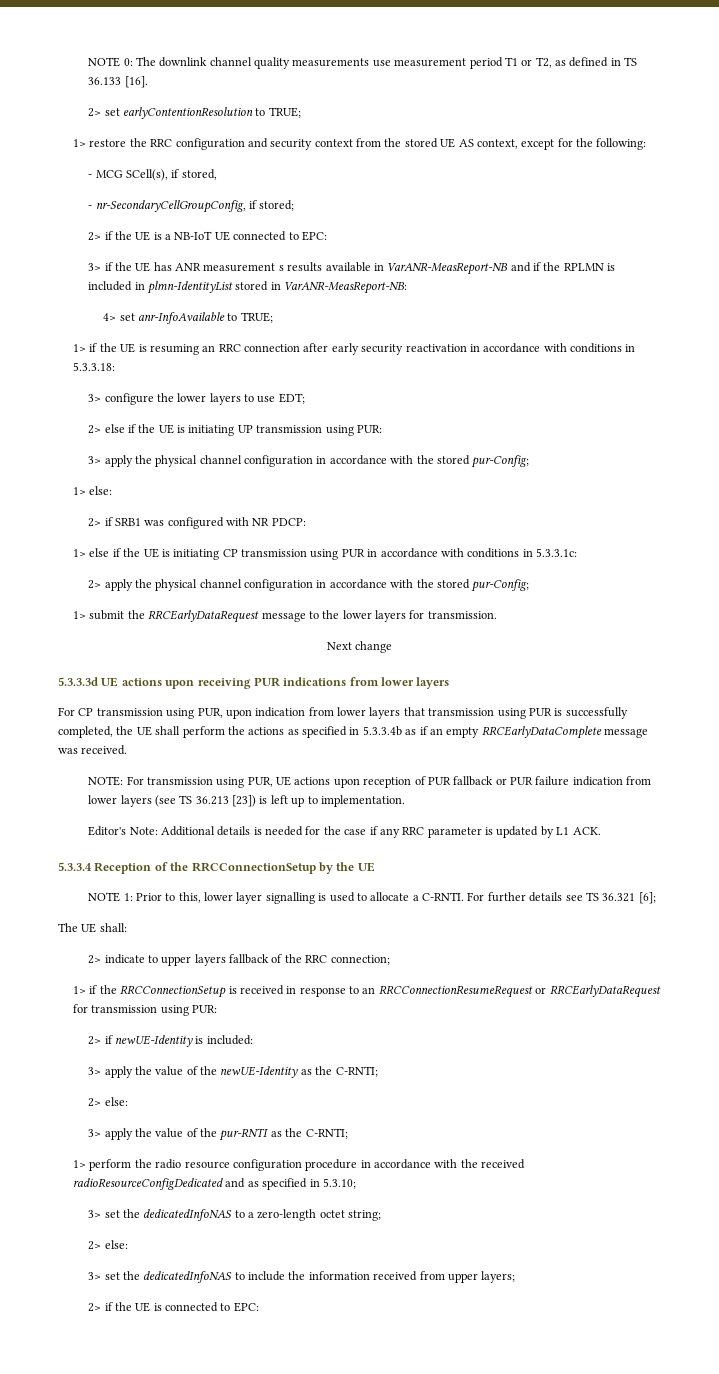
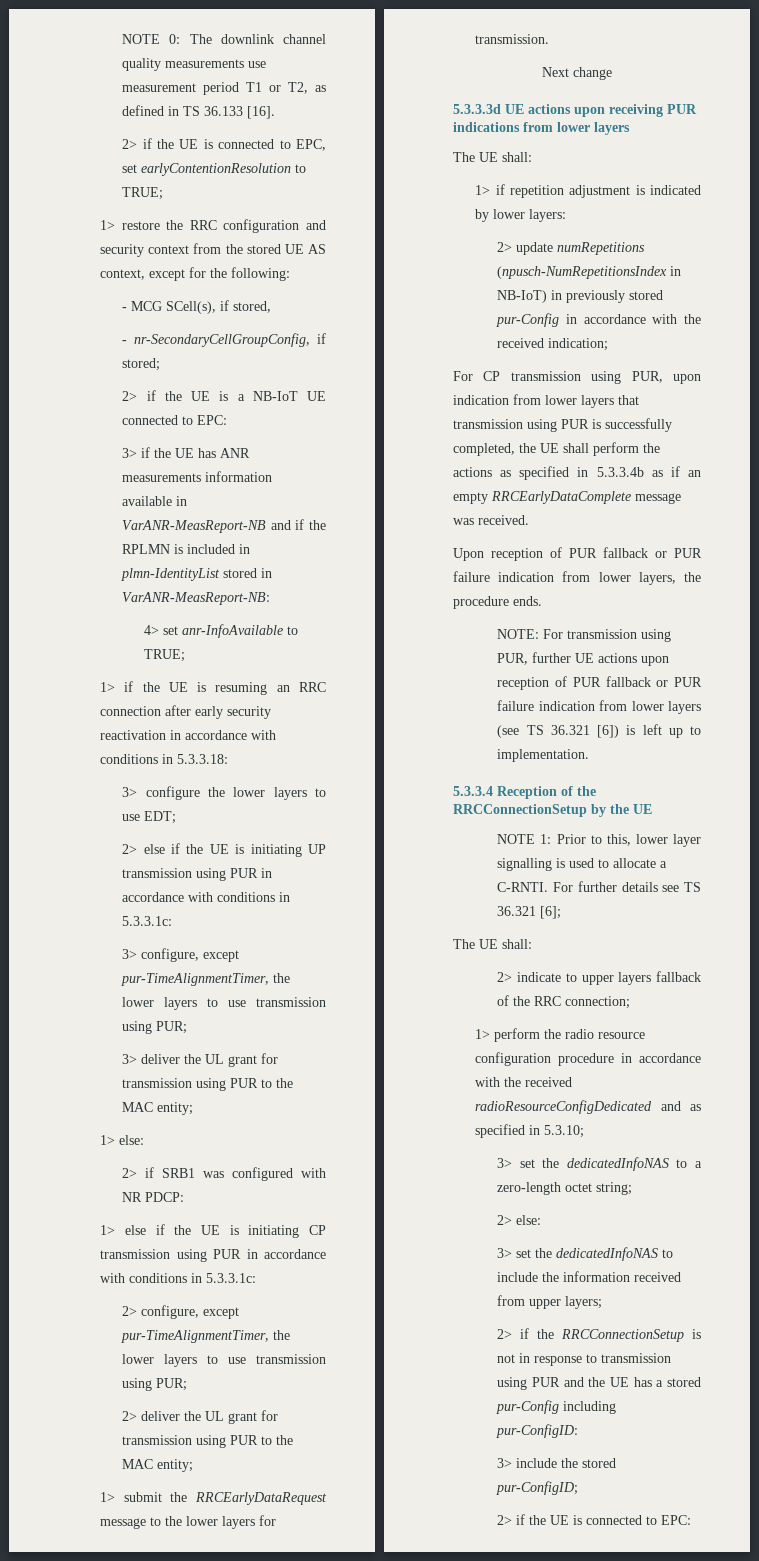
- 2> set earlyContentionResolution to TRUE;
+ 2> if the UE is connected to EPC, set earlyContentionResolution to TRUE;
- 3> if the UE has ANR measurement s results available in VarANR-MeasReport-NB and if the RPLMN is included in plmn-IdentityList stored in VarANR-MeasReport-NB:
+ 3> if the UE has ANR measurements information available in VarANR-MeasReport-NB and if the RPLMN is included in plmn-IdentityList stored in VarANR-MeasReport-NB:
- 2> else if the UE is initiating UP transmission using PUR:
- 3> apply the physical channel configuration in accordance with the stored pur-Config;
+ 2> else if the UE is initiating UP transmission using PUR in accordance with conditions in 5.3.3.1c:
+ 3> configure, except pur-TimeAlignmentTimer, the lower layers to use transmission using PUR;
+ 3> deliver the UL grant for transmission using PUR to the MAC entity;
- 2> apply the physical channel configuration in accordance with the stored pur-Config;
+ 2> configure, except pur-TimeAlignmentTimer, the lower layers to use transmission using PUR;
+ 2> deliver the UL grant for transmission using PUR to the MAC entity;
  5.3.3.3d UE actions upon receiving PUR indications from lower layers
+ The UE shall:
+ 1> if repetition adjustment is indicated by lower layers:
+ 2> update numRepetitions (npusch-NumRepetitionsIndex in NB-IoT) in previously stored pur-Config in accordance with the received indication;
+ Upon reception of PUR fallback or PUR failure indication from lower layers, the procedure ends.
- NOTE: For transmission using PUR, UE actions upon reception of PUR fallback or PUR failure indication from lower layers (see TS 36.213 [23]) is left up to implementation.
+ NOTE: For transmission using PUR, further UE actions upon reception of PUR fallback or PUR failure indication from lower layers (see TS 36.321 [6]) is left up to implementation.
- Editor's Note: Additional details is needed for the case if any RRC parameter is updated by L1 ACK.
- 1> if the RRCConnectionSetup is received in response to an RRCConnectionResumeRequest or RRCEarlyDataRequest for transmission using PUR:
- 2> if newUE-Identity is included:
- 3> apply the value of the newUE-Identity as the C-RNTI;
- 2> else:
- 3> apply the value of the pur-RNTI as the C-RNTI;
+ 2> if the RRCConnectionSetup is not in response to transmission using PUR and the UE has a stored pur-Config including pur-ConfigID:
+ 3> include the stored pur-ConfigID;

